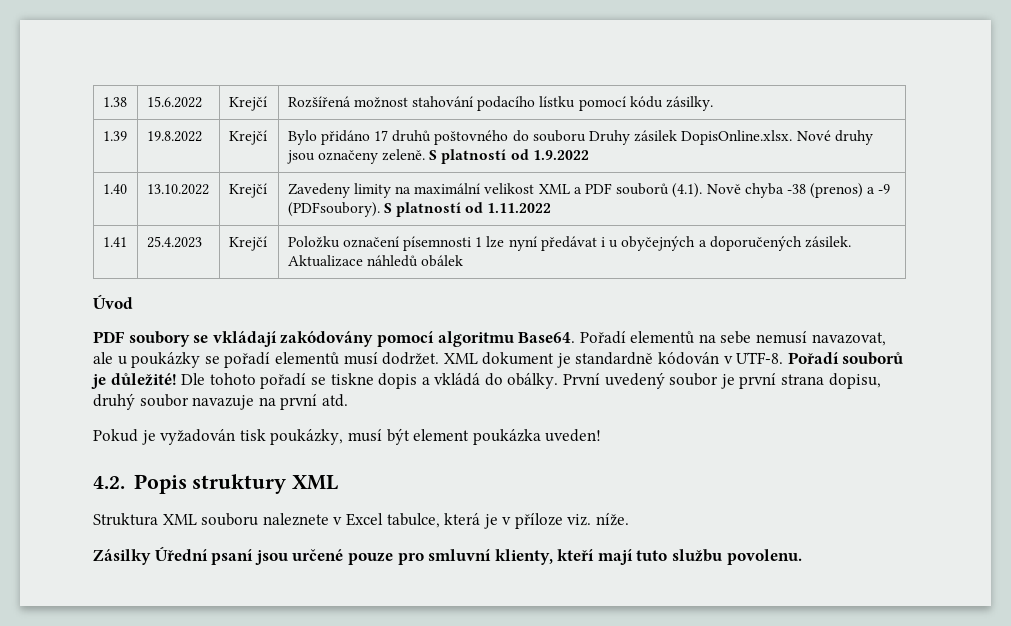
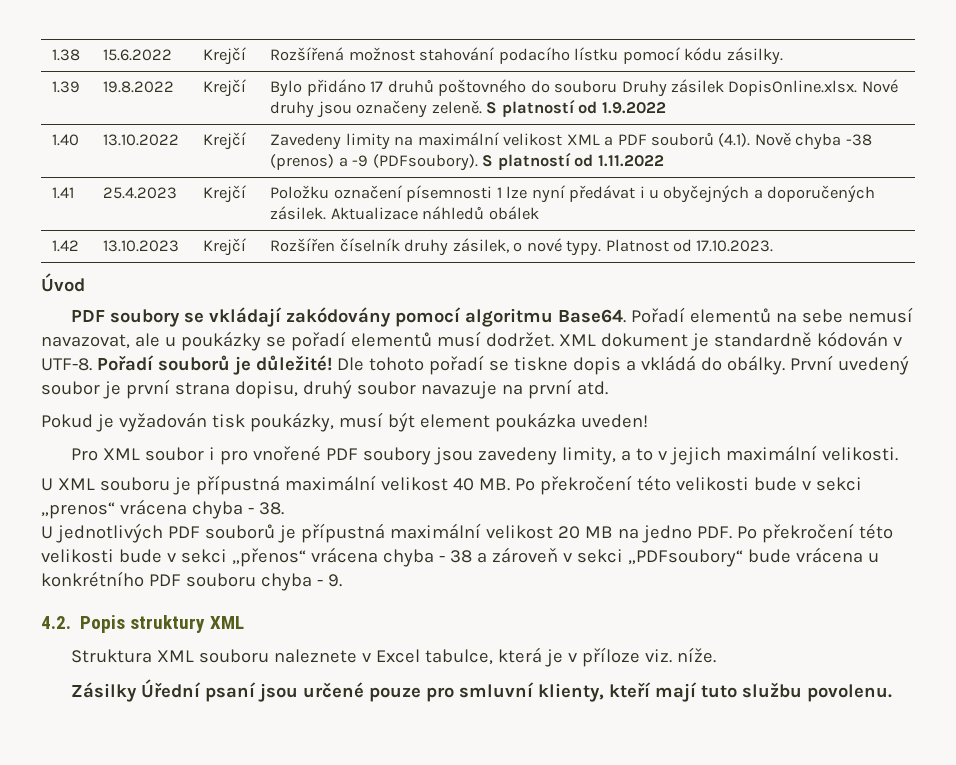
+ 1.42 | 13.10.2023 | Krejčí | Rozšířen číselník druhy zásilek, o nové typy. Platnost od 17.10.2023.
+ Pro XML soubor i pro vnořené PDF soubory jsou zavedeny limity, a to v jejich maximální velikosti.
+ U XML souboru je přípustná maximální velikost 40 MB. Po překročení této velikosti bude v sekci „prenos“ vrácena chyba - 38.
+ U jednotlivých PDF souborů je přípustná maximální velikost 20 MB na jedno PDF. Po překročení této velikosti bude v sekci „přenos“ vrácena chyba - 38 a zároveň v sekci „PDFsoubory“ bude vrácena u konkrétního PDF souboru chyba - 9.

